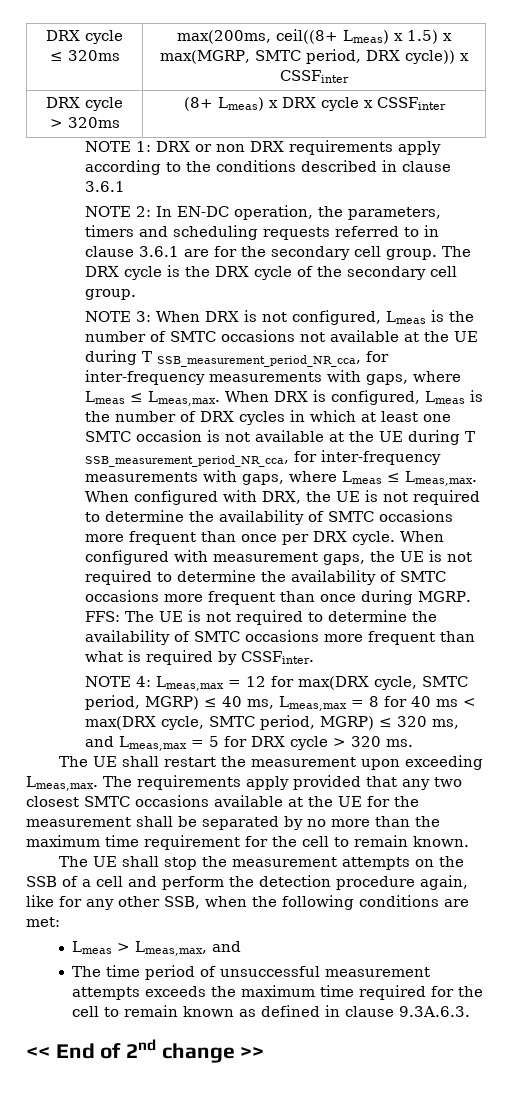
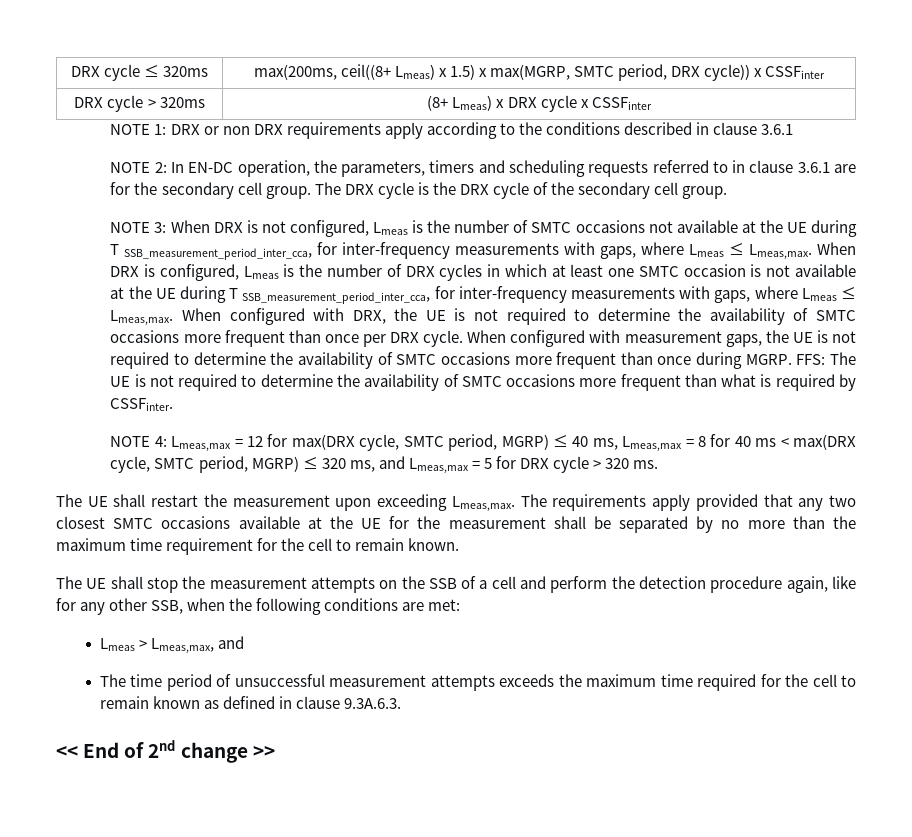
- NOTE 3: When DRX is not configured, Lmeas is the number of SMTC occasions not available at the UE during T SSB_measurement_period_NR_cca, for inter-frequency measurements with gaps, where Lmeas ≤ Lmeas,max.
+ NOTE 3: When DRX is not configured, Lmeas is the number of SMTC occasions not available at the UE during T SSB_measurement_period_inter_cca, for inter-frequency measurements with gaps, where Lmeas ≤ Lmeas,max.
- When DRX is configured, Lmeas is the number of DRX cycles in which at least one SMTC occasion is not available at the UE during T SSB_measurement_period_NR_cca, for inter-frequency measurements with gaps, where Lmeas ≤ Lmeas,max.
+ When DRX is configured, Lmeas is the number of DRX cycles in which at least one SMTC occasion is not available at the UE during T SSB_measurement_period_inter_cca, for inter-frequency measurements with gaps, where Lmeas ≤ Lmeas,max.

